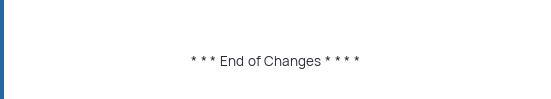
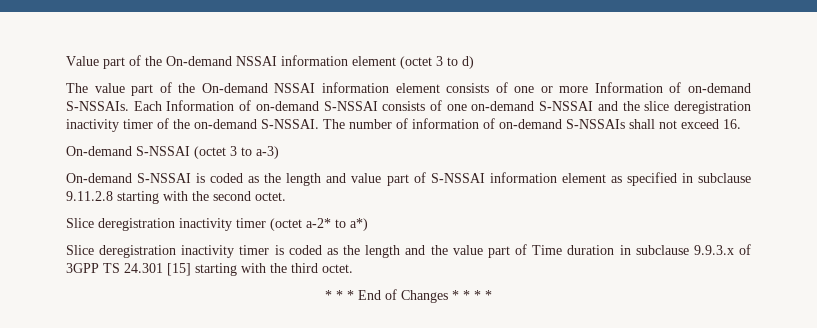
+ Value part of the On-demand NSSAI information element (octet 3 to d)
+ The value part of the On-demand NSSAI information element consists of one or more Information of on-demand S-NSSAIs. Each Information of on-demand S-NSSAI consists of one on-demand S-NSSAI and the slice deregistration inactivity timer of the on-demand S-NSSAI. The number of information of on-demand S-NSSAIs shall not exceed 16.
+ On-demand S-NSSAI (octet 3 to a-3)
+ On-demand S-NSSAI is coded as the length and value part of S-NSSAI information element as specified in subclause 9.11.2.8 starting with the second octet.
+ Slice deregistration inactivity timer (octet a-2* to a*)
+ Slice deregistration inactivity timer is coded as the length and the value part of Time duration in subclause 9.9.3.x of 3GPP TS 24.301 [15] starting with the third octet.

